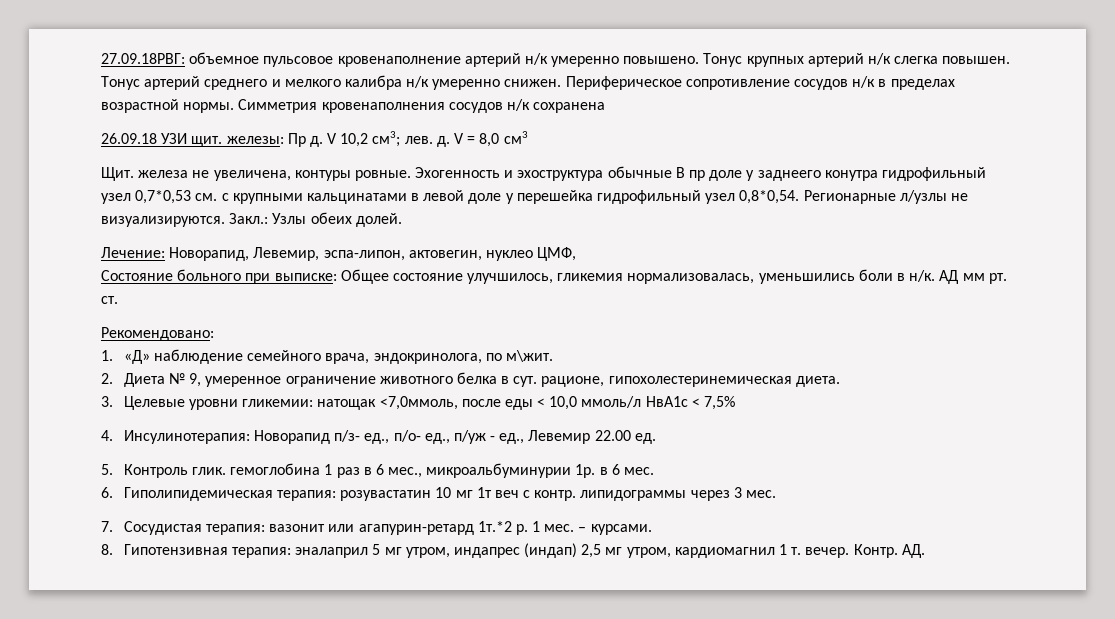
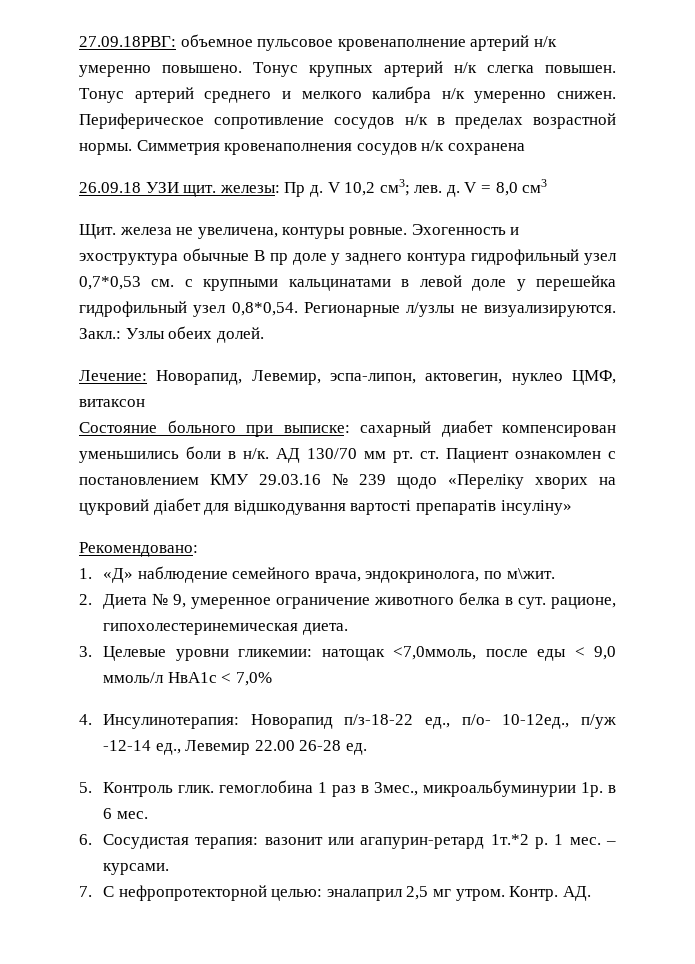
- Эхогенность и эхоструктура обычные В пр доле у заднеего конутра гидрофильный узел 0,7*0,53 см. с крупными кальцинатами в левой доле у перешейка гидрофильный узел 0,8*0,54.
+ Эхогенность и эхоструктура обычные В пр доле у заднего контура гидрофильный узел 0,7*0,53 см. с крупными кальцинатами в левой доле у перешейка гидрофильный узел 0,8*0,54.
- Лечение: Новорапид, Левемир, эспа-липон, актовегин, нуклео ЦМФ,
+ Лечение: Новорапид, Левемир, эспа-липон, актовегин, нуклео ЦМФ, витаксон
- Состояние больного при выписке: Общее состояние улучшилось, гликемия нормализовалась, уменьшились боли в н/к.
+ Состояние больного при выписке: сахарный диабет компенсирован уменьшились боли в н/к.
- АД мм рт. ст.
+ АД 130/70 мм рт. ст. Пациент ознакомлен с постановлением КМУ 29.03.16 № 239 щодо «Перелiку хворих на цукровий дiабет для вiдшкодування вартостi препаратiв iнсулiну»
- 3. Целевые уровни гликемии: натощак <7,0ммоль, после еды < 10,0 ммоль/л НвА1с < 7,5%
+ 3. Целевые уровни гликемии: натощак <7,0ммоль, после еды < 9,0 ммоль/л НвА1с < 7,0%
- 4. Инсулинотерапия: Новорапид п/з- ед., п/о- ед., п/уж - ед., Левемир 22.00 ед.
+ 4. Инсулинотерапия: Новорапид п/з-18-22 ед., п/о- 10-12ед., п/уж -12-14 ед., Левемир 22.00 26-28 ед.
- 5. Контроль глик. гемоглобина 1 раз в 6 мес., микроальбуминурии 1р. в 6 мес.
+ 5. Контроль глик. гемоглобина 1 раз в 3мес., микроальбуминурии 1р. в 6 мес.
- 6. Гиполипидемическая терапия: розувастатин 10 мг 1т веч с контр. липидограммы через 3 мес.
- 7. Сосудистая терапия: вазонит или агапурин-ретард 1т.*2 р.
+ 6. Сосудистая терапия: вазонит или агапурин-ретард 1т.*2 р.
- 8. Гипотензивная терапия: эналаприл 5 мг утром, индапрес (индап) 2,5 мг утром, кардиомагнил 1 т. вечер.
+ 7. С нефропротекторной целью: эналаприл 2,5 мг утром.

